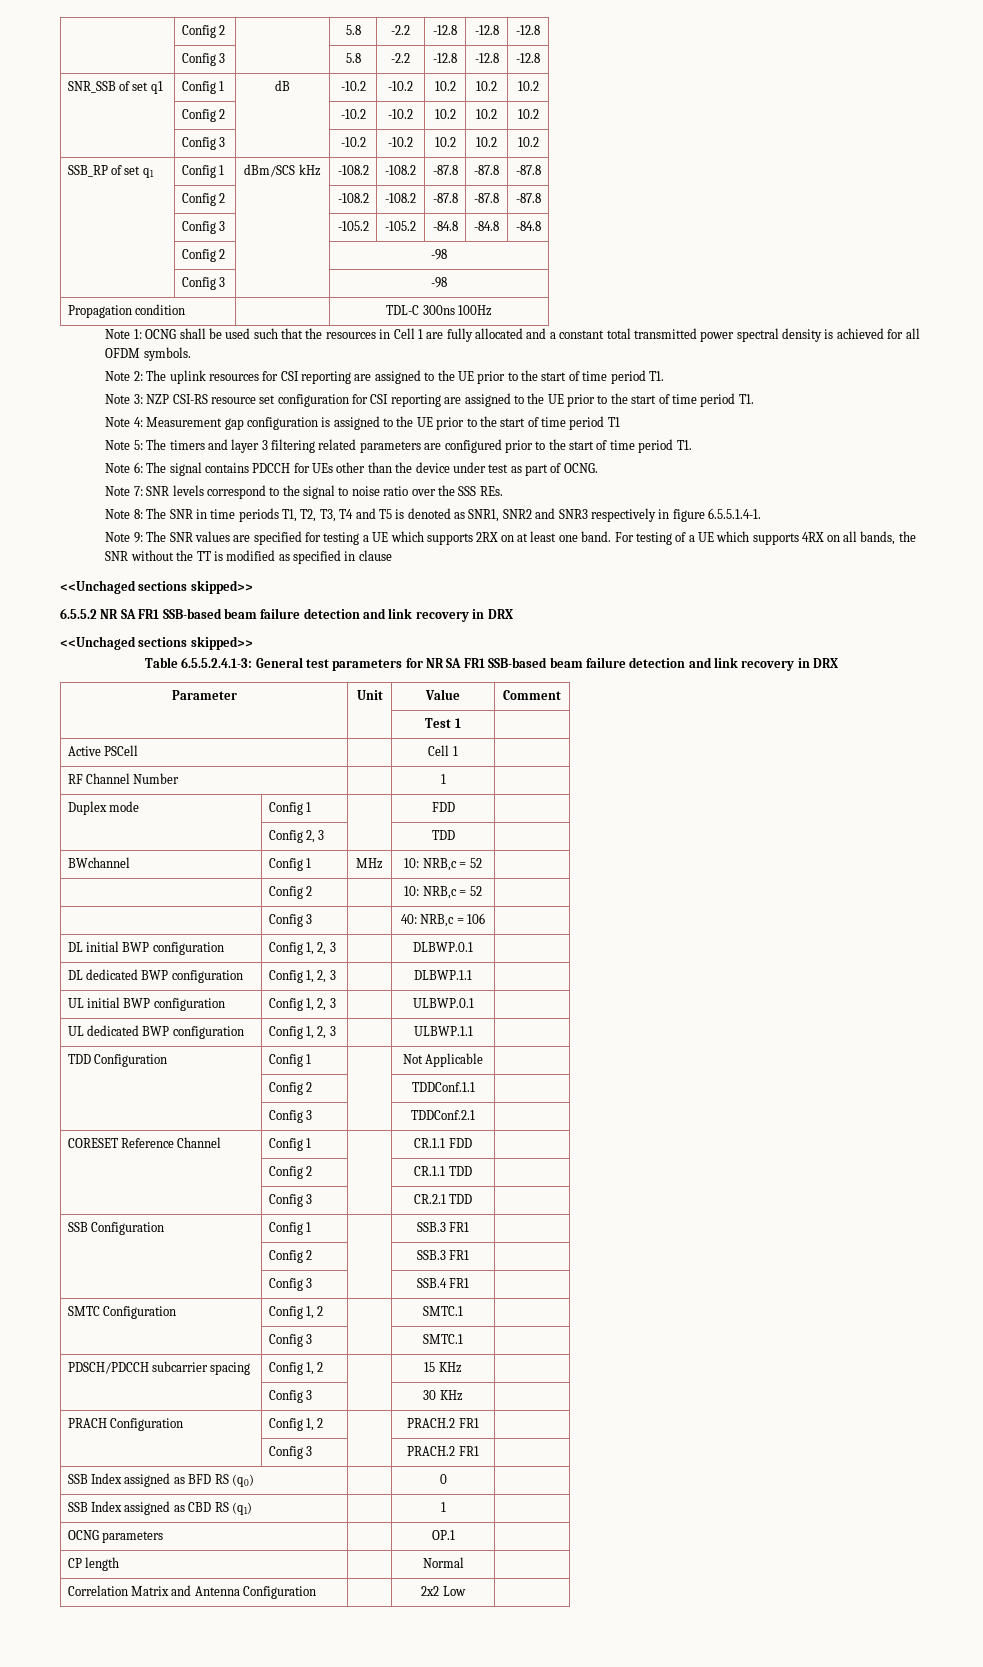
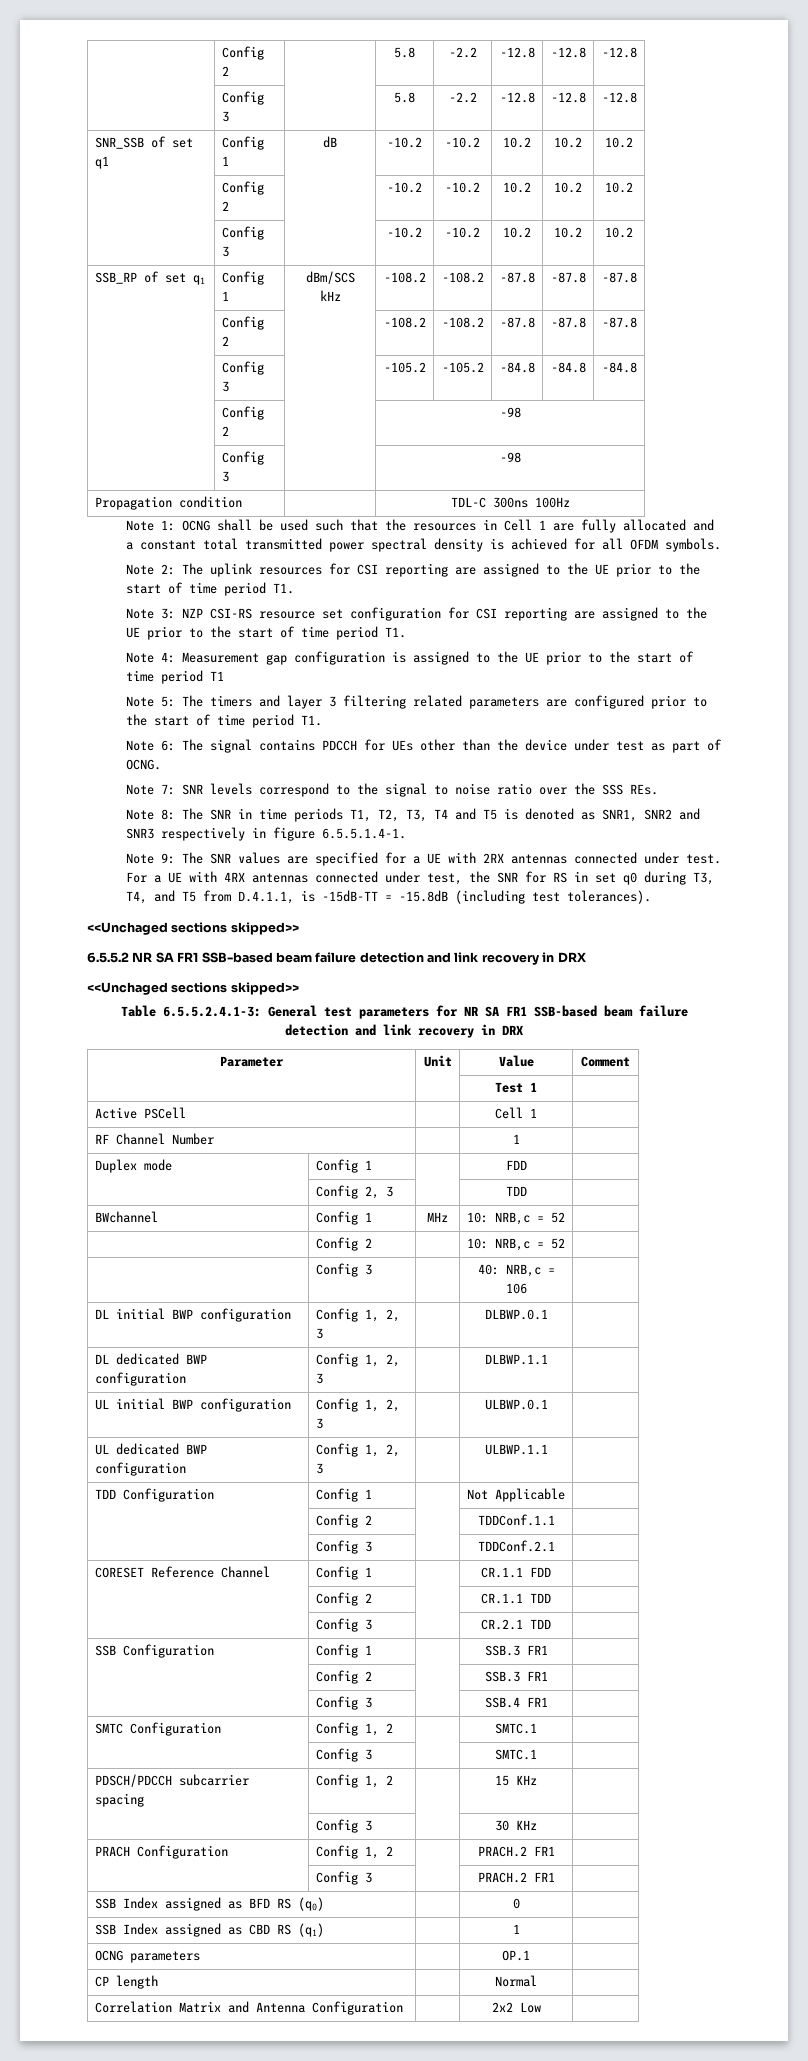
- Note 9: The SNR values are specified for testing a UE which supports 2RX on at least one band. For testing of a UE which supports 4RX on all bands, the SNR without the TT is modified as specified in clause
+ Note 9: The SNR values are specified for a UE with 2RX antennas connected under test. For a UE with 4RX antennas connected under test, the SNR for RS in set q0 during T3, T4, and T5 from D.4.1.1, is -15dB-TT = -15.8dB (including test tolerances).

